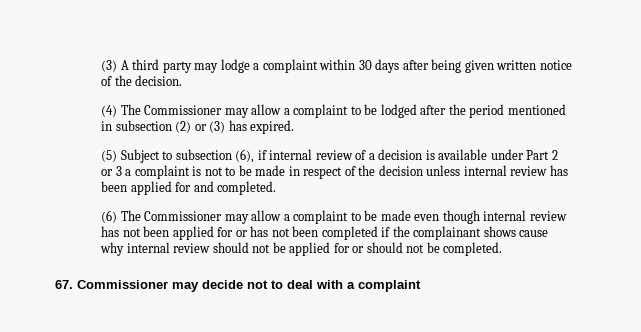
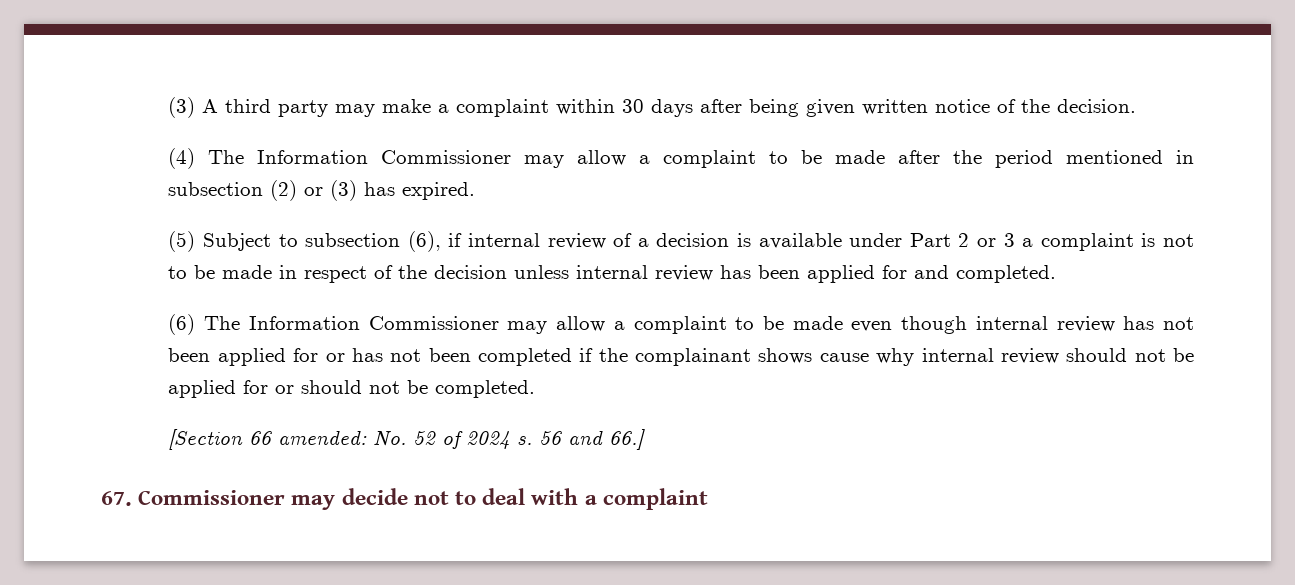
- (3) A third party may lodge a complaint within 30 days after being given written notice of the decision.
+ (3) A third party may make a complaint within 30 days after being given written notice of the decision.
- (4) The Commissioner may allow a complaint to be lodged after the period mentioned in subsection (2) or (3) has expired.
+ (4) The Information Commissioner may allow a complaint to be made after the period mentioned in subsection (2) or (3) has expired.
- (6) The Commissioner may allow a complaint to be made even though internal review has not been applied for or has not been completed if the complainant shows cause why internal review should not be applied for or should not be completed.
+ (6) The Information Commissioner may allow a complaint to be made even though internal review has not been applied for or has not been completed if the complainant shows cause why internal review should not be applied for or should not be completed.
+ [Section 66 amended: No. 52 of 2024 s. 56 and 66.]

